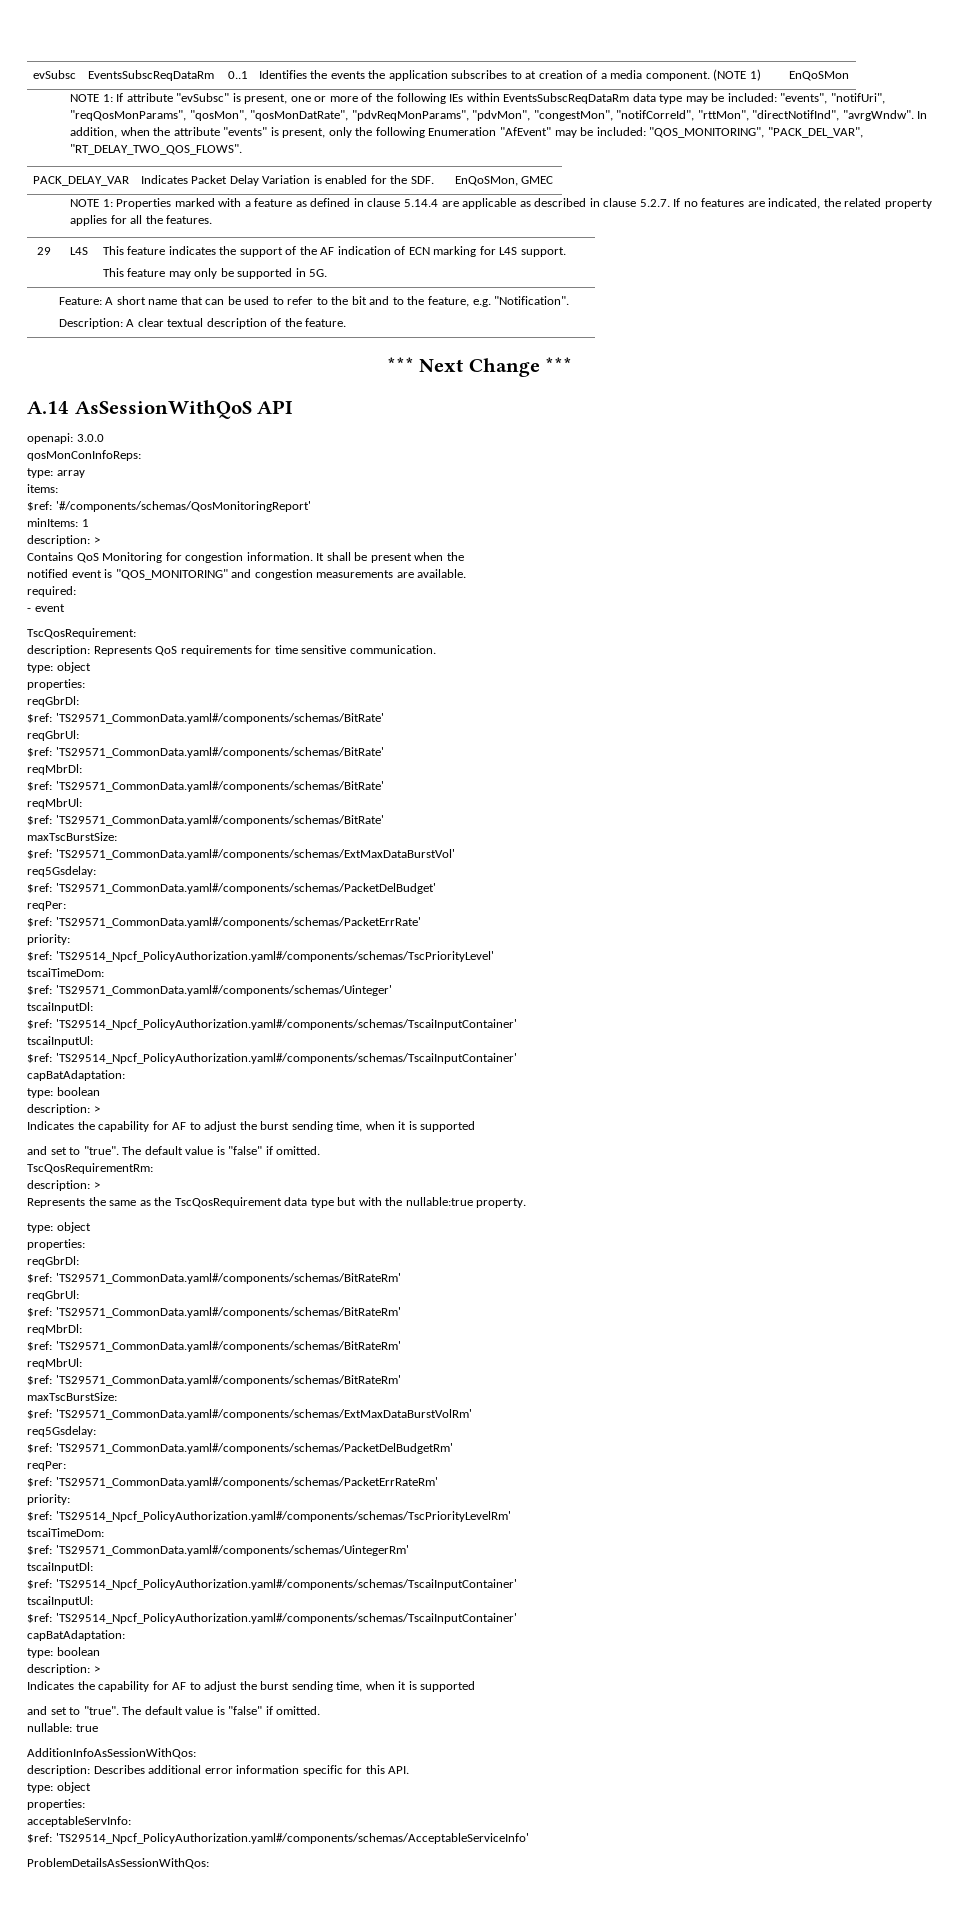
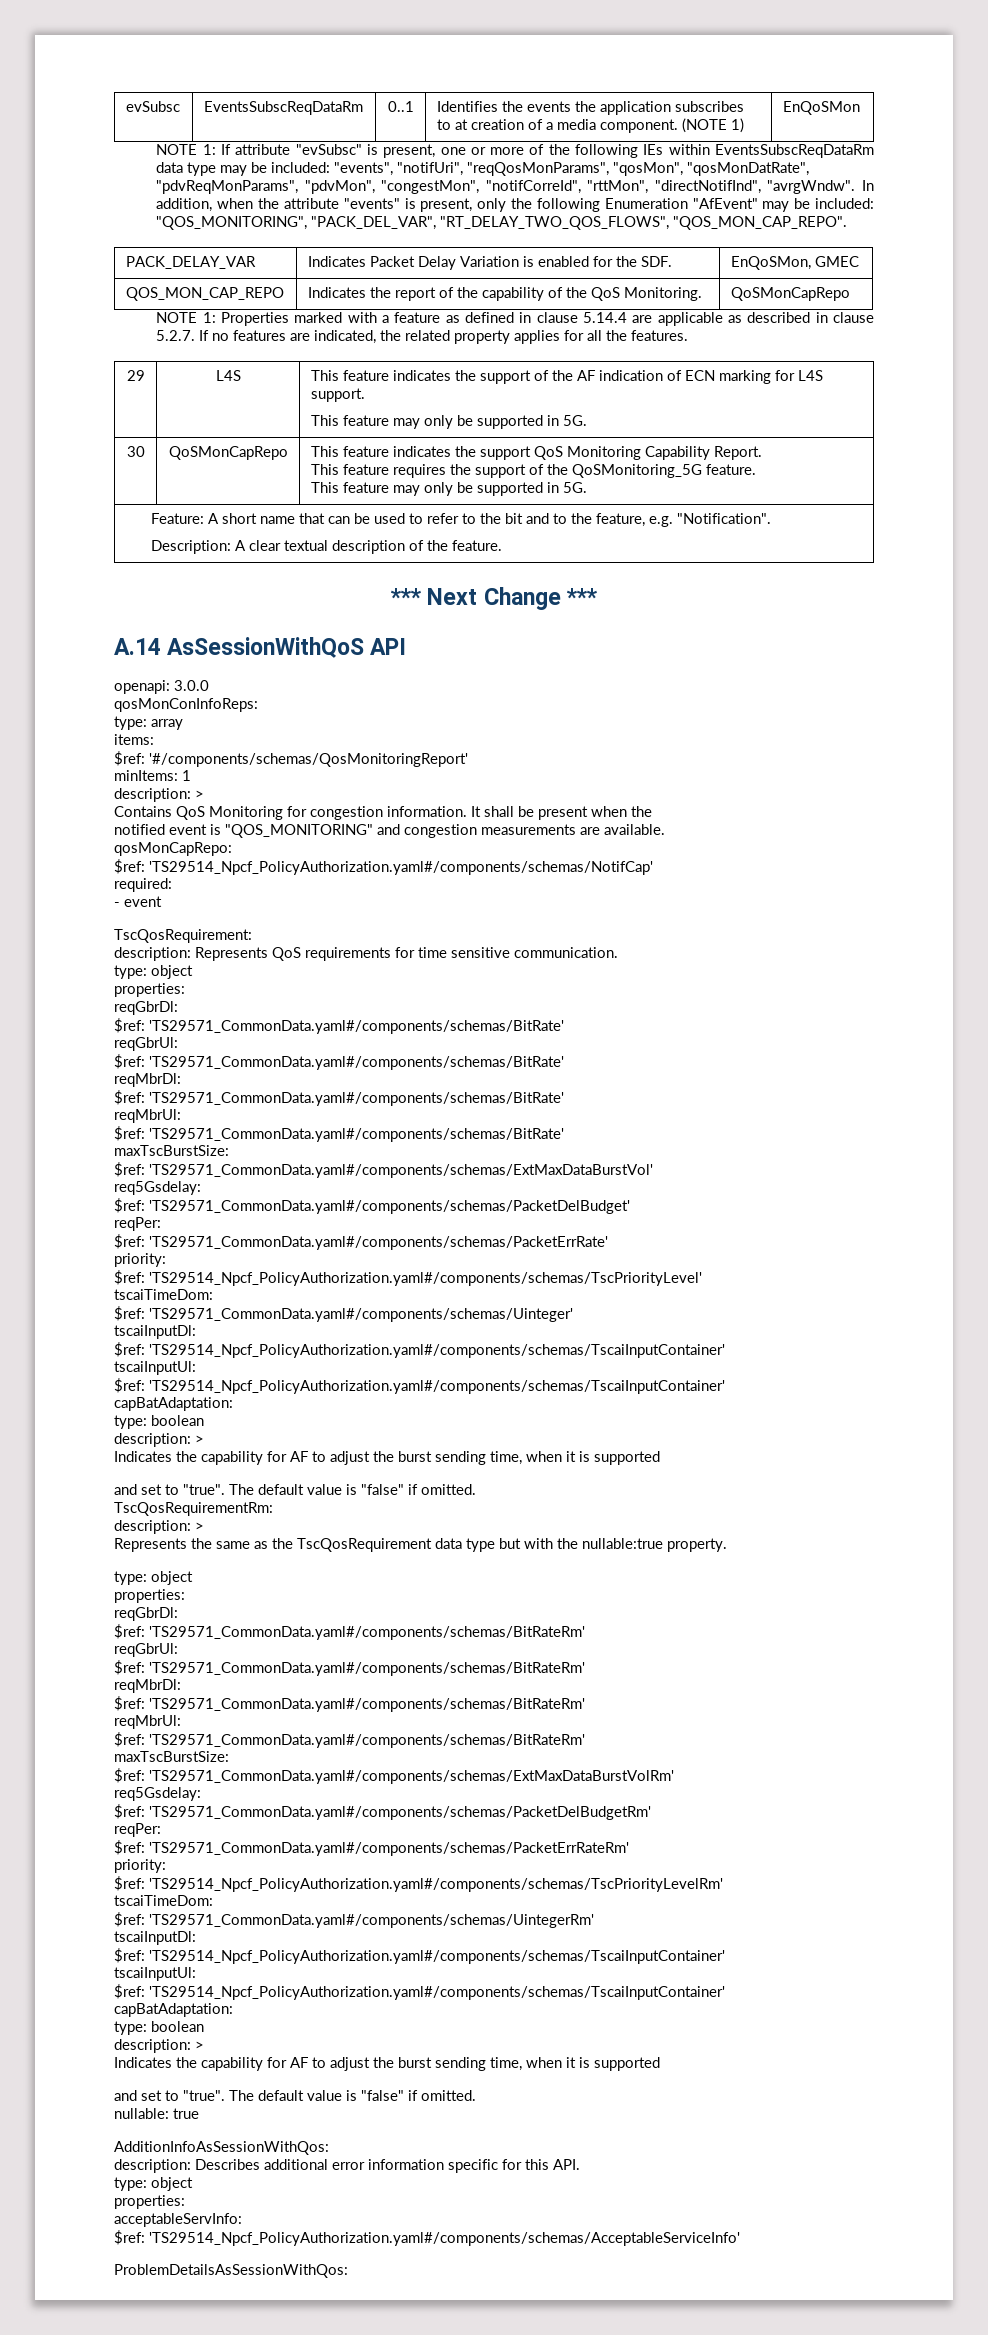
- In addition, when the attribute "events" is present, only the following Enumeration "AfEvent" may be included: "QOS_MONITORING", "PACK_DEL_VAR", "RT_DELAY_TWO_QOS_FLOWS".
+ In addition, when the attribute "events" is present, only the following Enumeration "AfEvent" may be included: "QOS_MONITORING", "PACK_DEL_VAR", "RT_DELAY_TWO_QOS_FLOWS", "QOS_MON_CAP_REPO".
+ QOS_MON_CAP_REPO | Indicates the report of the capability of the QoS Monitoring. | QoSMonCapRepo
+ 30 | QoSMonCapRepo | This feature indicates the support QoS Monitoring Capability Report.
+ This feature requires the support of the QoSMonitoring_5G feature.
+ This feature may only be supported in 5G.
+ qosMonCapRepo:
+ $ref: 'TS29514_Npcf_PolicyAuthorization.yaml#/components/schemas/NotifCap'

